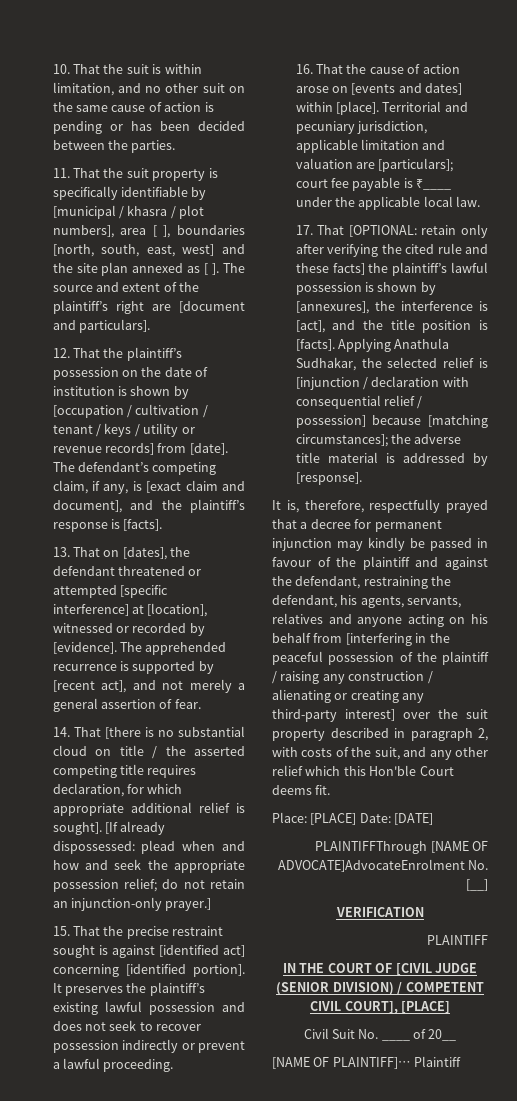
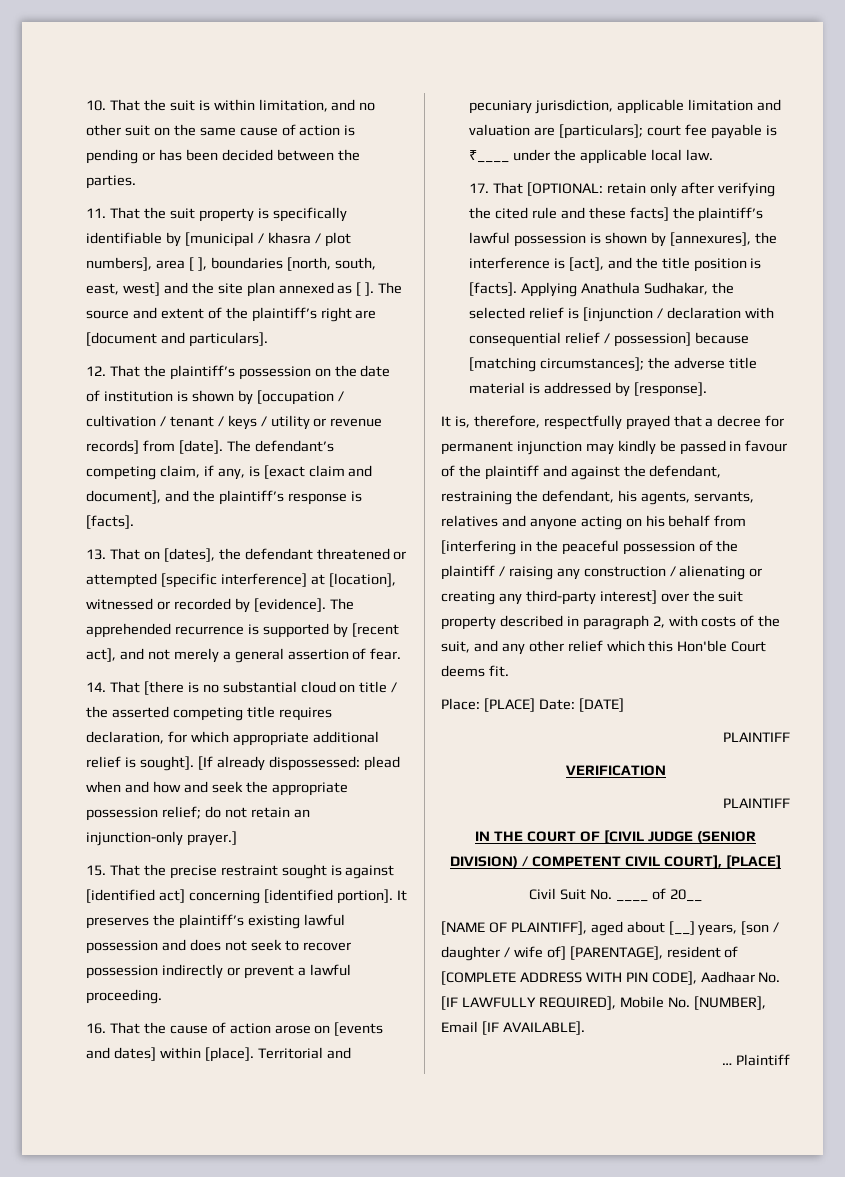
  Place: [PLACE] Date: [DATE]
- PLAINTIFFThrough [NAME OF ADVOCATE]AdvocateEnrolment No. [__]
+ PLAINTIFF
- [NAME OF PLAINTIFF]…
+ [NAME OF PLAINTIFF], aged about [__] years, [son / daughter / wife of] [PARENTAGE], resident of [COMPLETE ADDRESS WITH PIN CODE], Aadhaar No. [IF LAWFULLY REQUIRED], Mobile No. [NUMBER], Email [IF AVAILABLE].
+ …

